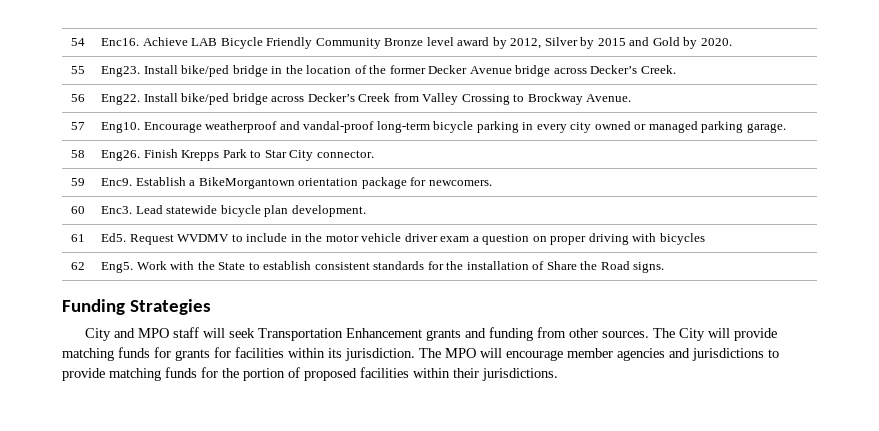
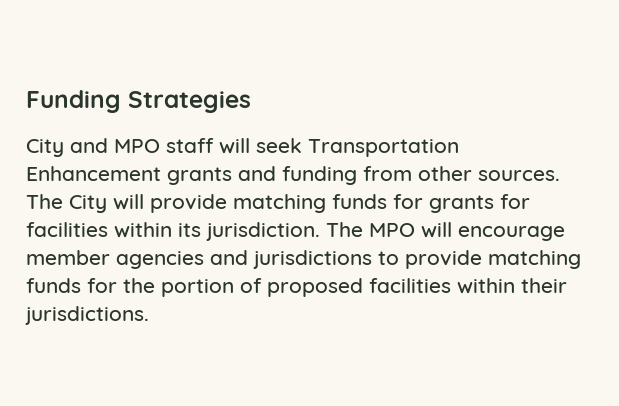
- 54 | Enc16. Achieve LAB Bicycle Friendly Community Bronze level award by 2012, Silver by 2015 and Gold by 2020.
- 55 | Eng23. Install bike/ped bridge in the location of the former Decker Avenue bridge across Decker’s Creek.
- 56 | Eng22. Install bike/ped bridge across Decker’s Creek from Valley Crossing to Brockway Avenue.
- 57 | Eng10. Encourage weatherproof and vandal-proof long-term bicycle parking in every city owned or managed parking garage.
- 58 | Eng26. Finish Krepps Park to Star City connector.
- 59 | Enc9. Establish a BikeMorgantown orientation package for newcomers.
- 60 | Enc3. Lead statewide bicycle plan development.
- 61 | Ed5. Request WVDMV to include in the motor vehicle driver exam a question on proper driving with bicycles
- 62 | Eng5. Work with the State to establish consistent standards for the installation of Share the Road signs.

